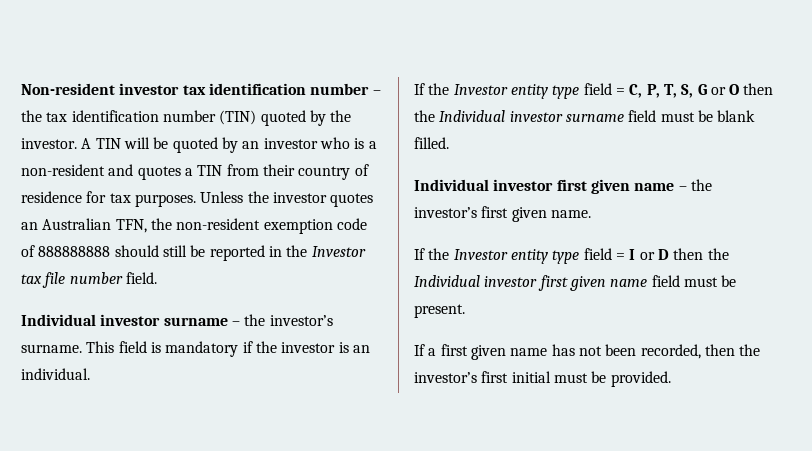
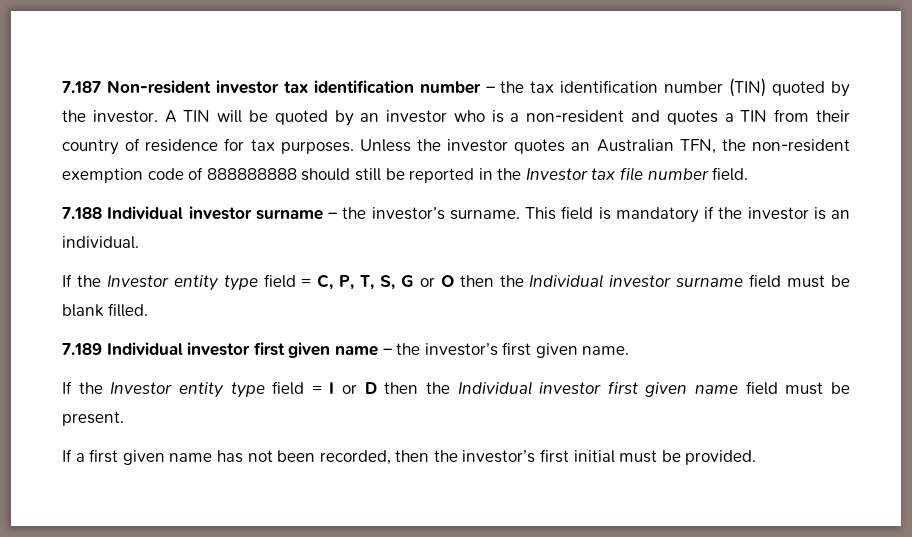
- Non-resident investor tax identification number – the tax identification number (TIN) quoted by the investor.
+ 7.187 Non-resident investor tax identification number – the tax identification number (TIN) quoted by the investor.
- Individual investor surname – the investor’s surname.
+ 7.188 Individual investor surname – the investor’s surname.
- Individual investor first given name – the investor’s first given name.
+ 7.189 Individual investor first given name – the investor’s first given name.

